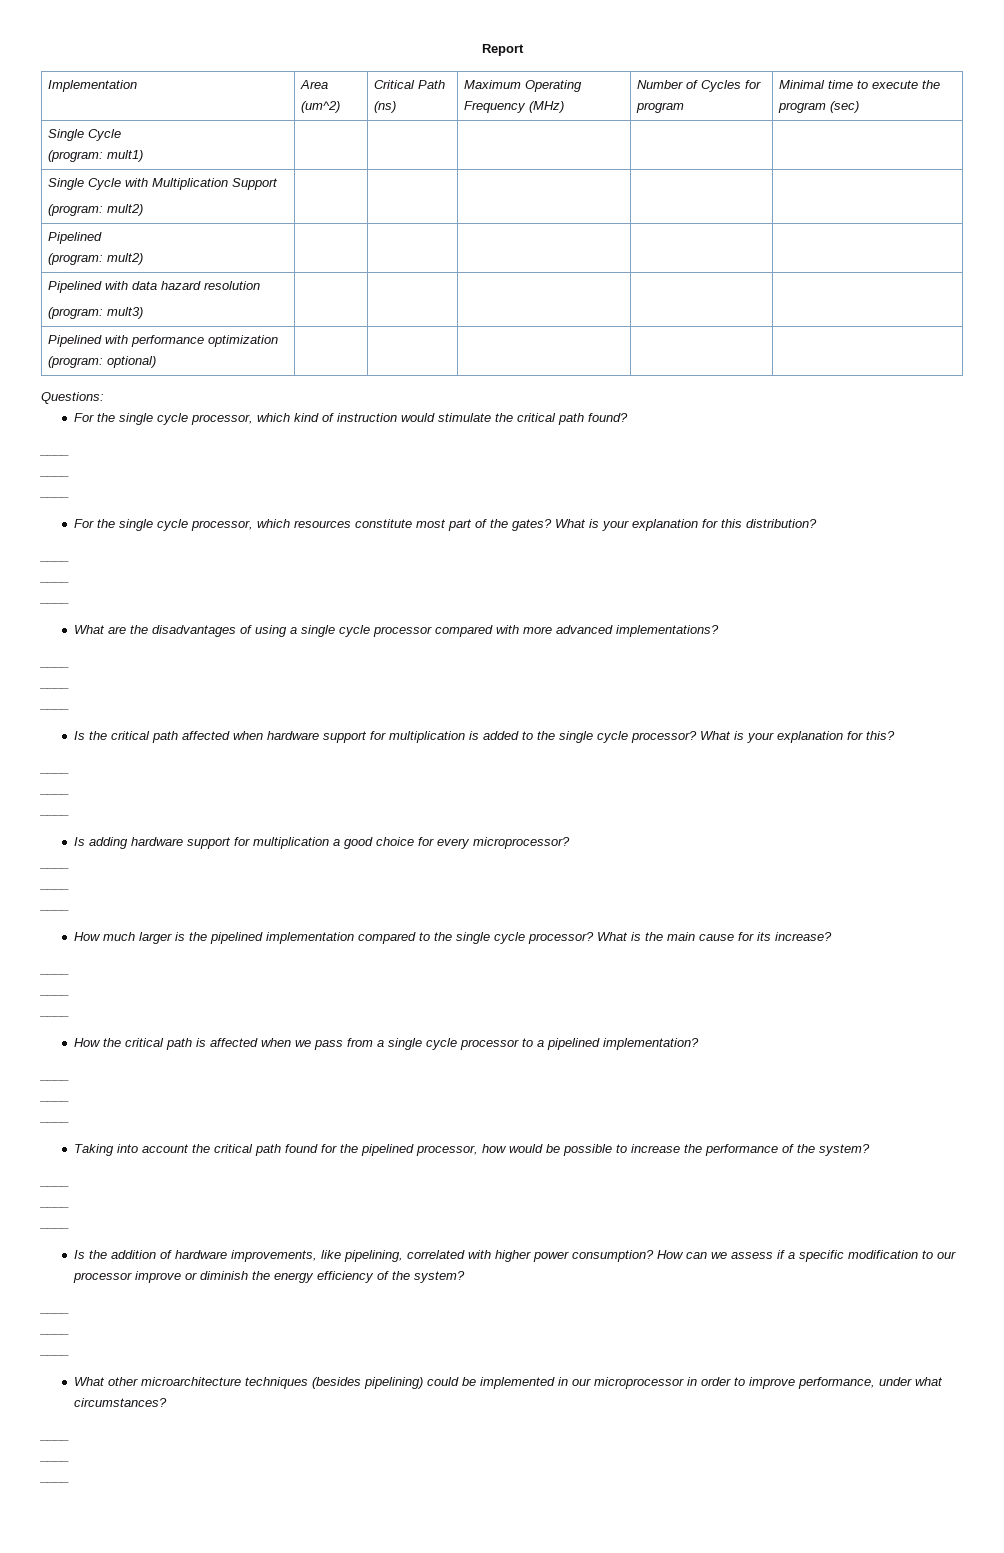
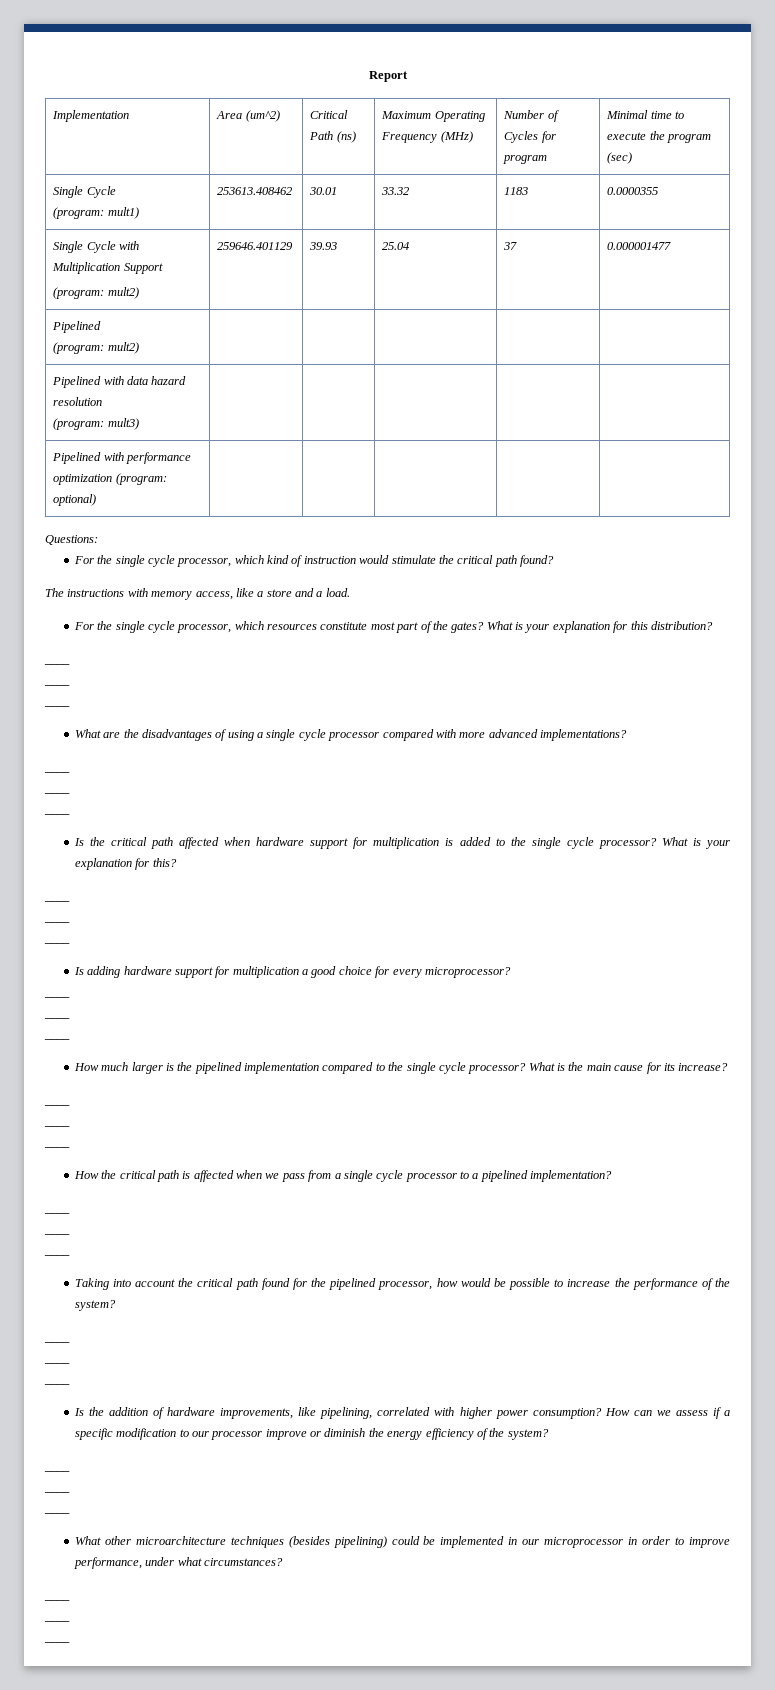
  Implementation | Area (um^2) | Critical Path (ns) | Maximum Operating Frequency (MHz) | Number of Cycles for program | Minimal time to execute the program (sec)
  Single Cycle
- (program: mult1) | | | | |
+ (program: mult1) | 253613.408462 | 30.01 | 33.32 | 1183 | 0.0000355
  Single Cycle with Multiplication Support
- (program: mult2) | | | | |
+ (program: mult2) | 259646.401129 | 39.93 | 25.04 | 37 | 0.000001477
  For the single cycle processor, which kind of instruction would stimulate the critical path found?
- ____
- ____
- ____
+ The instructions with memory access, like a store and a load.

